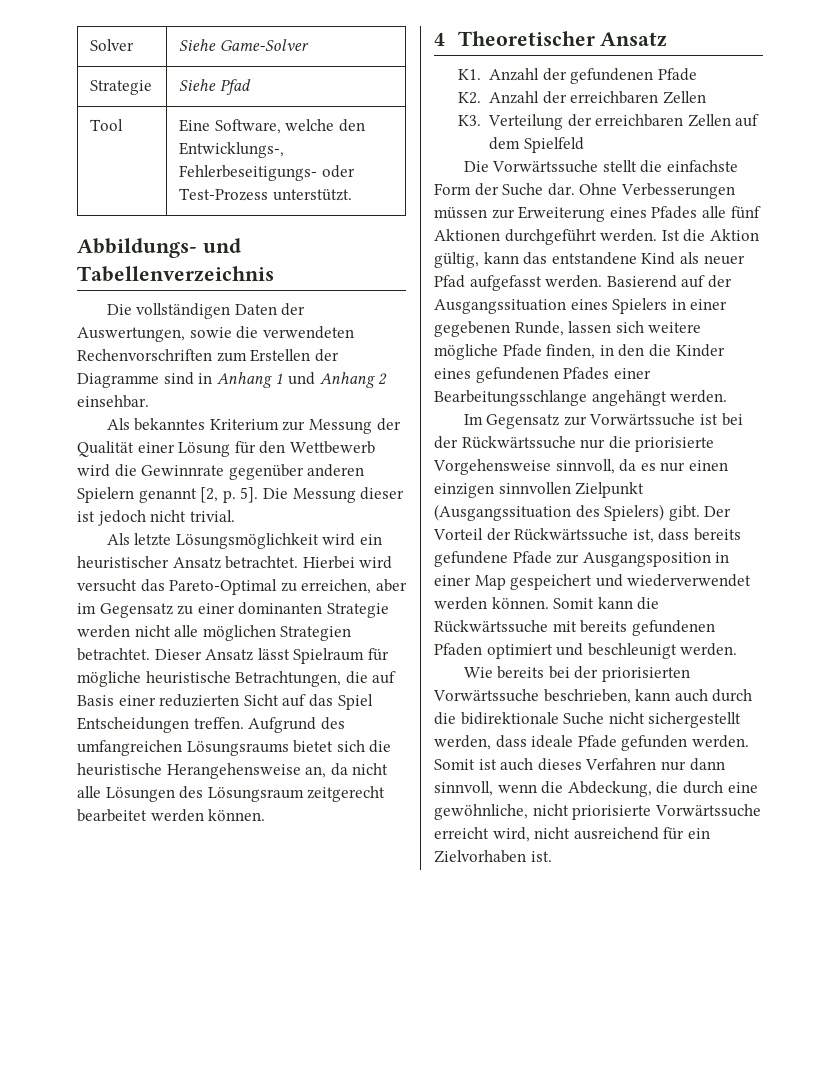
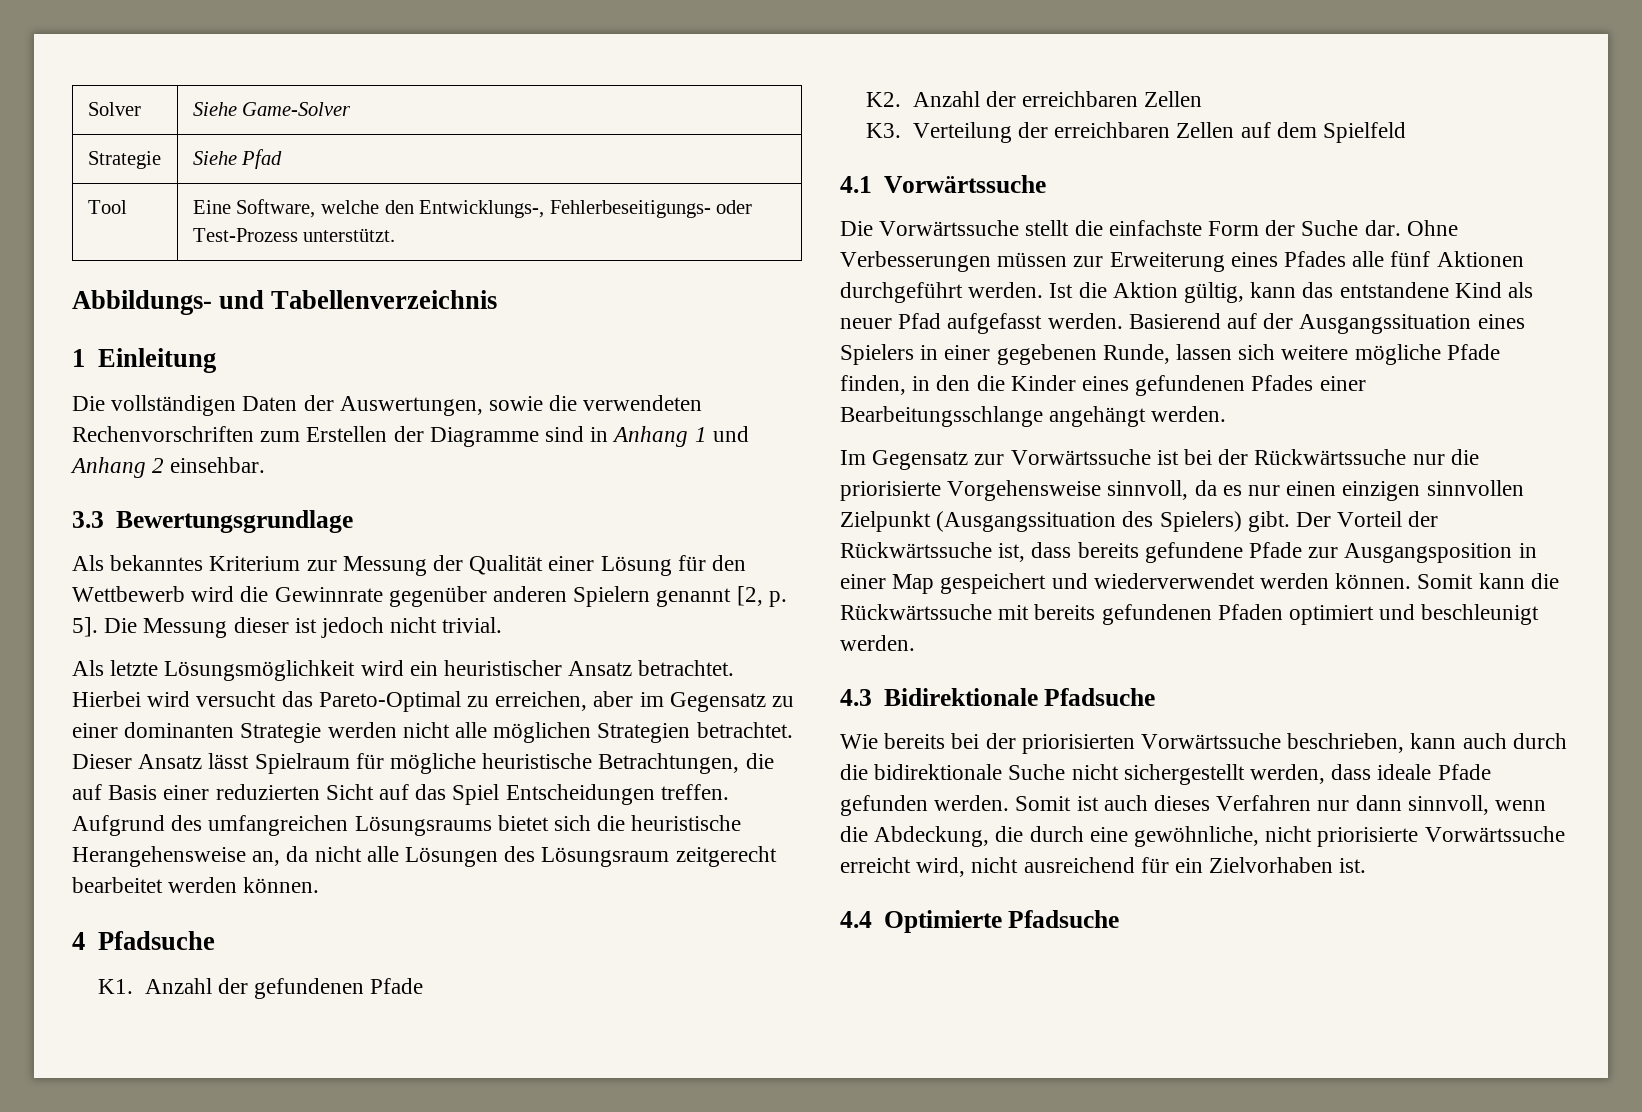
+ 1 Einleitung
+ 3.3 Bewertungsgrundlage
- 4 Theoretischer Ansatz
+ 4 Pfadsuche
+ 4.1 Vorwärtssuche
+ 4.3 Bidirektionale Pfadsuche
+ 4.4 Optimierte Pfadsuche

